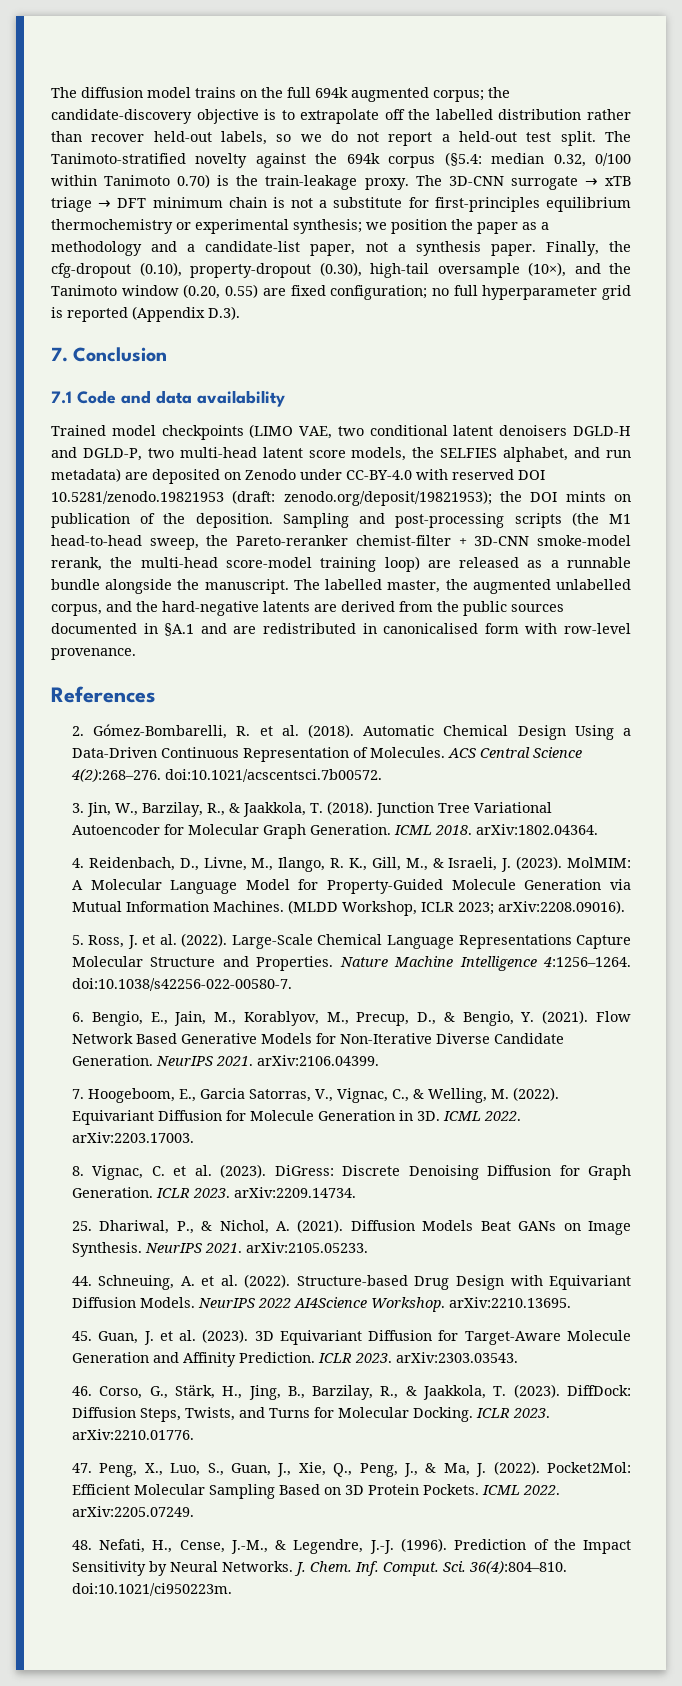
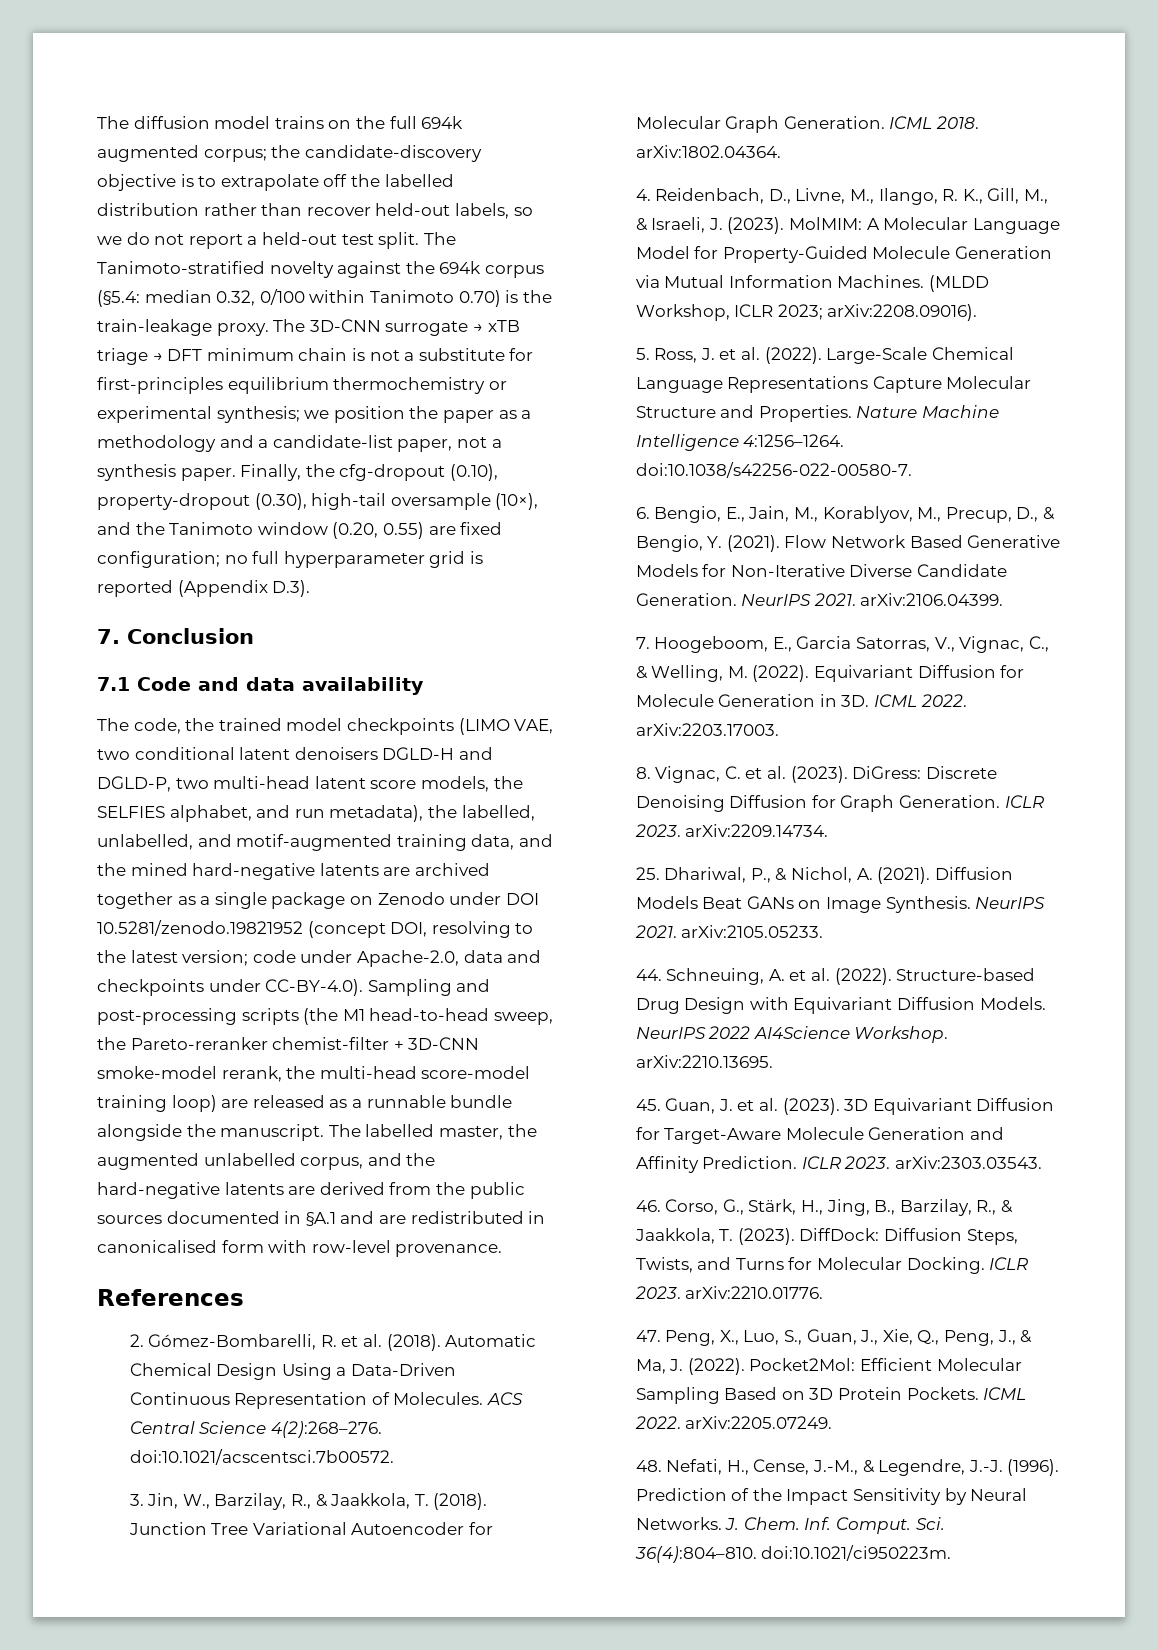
- Trained model checkpoints (LIMO VAE, two conditional latent denoisers DGLD-H and DGLD-P, two multi-head latent score models, the SELFIES alphabet, and run metadata) are deposited on Zenodo under CC-BY-4.0 with reserved DOI 10.5281/zenodo.19821953 (draft: zenodo.org/deposit/19821953); the DOI mints on publication of the deposition. Sampling and post-processing scripts (the M1 head-to-head sweep, the Pareto-reranker chemist-filter + 3D-CNN smoke-model rerank, the multi-head score-model training loop) are released as a runnable bundle alongside the manuscript.
+ The code, the trained model checkpoints (LIMO VAE, two conditional latent denoisers DGLD-H and DGLD-P, two multi-head latent score models, the SELFIES alphabet, and run metadata), the labelled, unlabelled, and motif-augmented training data, and the mined hard-negative latents are archived together as a single package on Zenodo under DOI 10.5281/zenodo.19821952 (concept DOI, resolving to the latest version; code under Apache-2.0, data and checkpoints under CC-BY-4.0). Sampling and post-processing scripts (the M1 head-to-head sweep, the Pareto-reranker chemist-filter + 3D-CNN smoke-model rerank, the multi-head score-model training loop) are released as a runnable bundle alongside the manuscript.

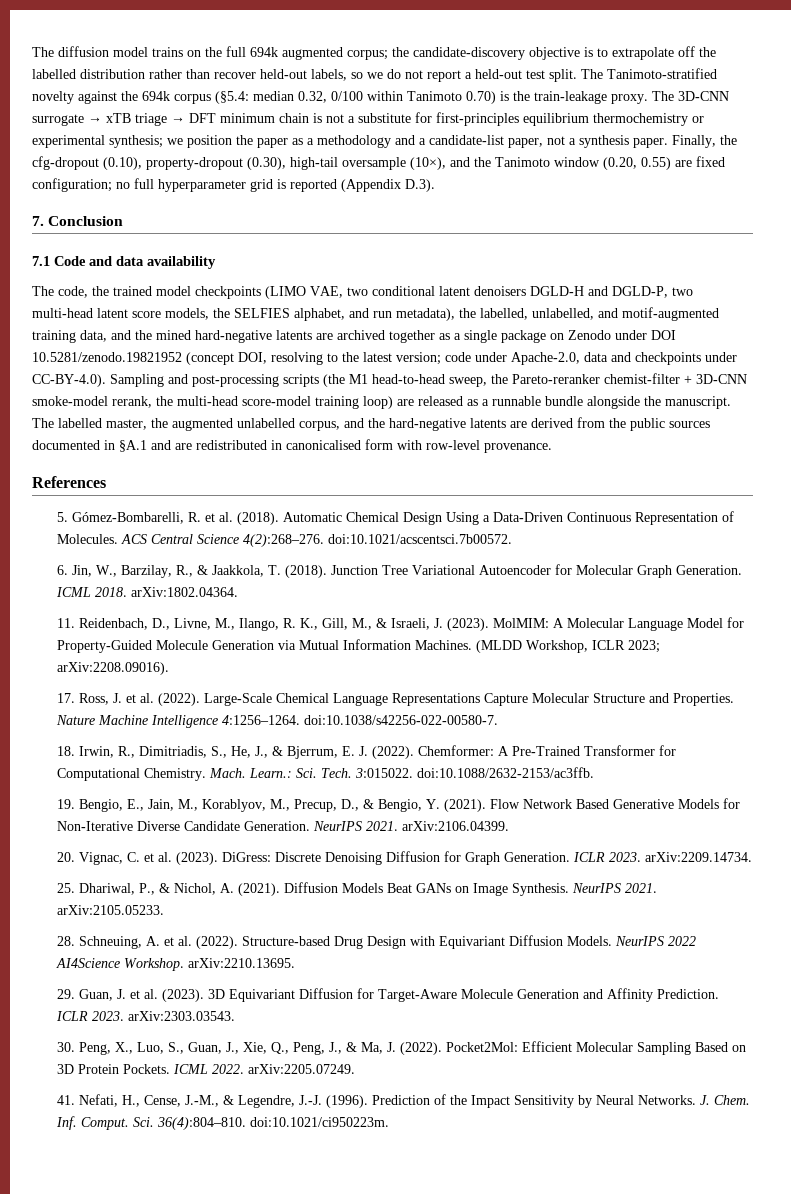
- 2. Gómez-Bombarelli, R. et al. (2018).
+ 5. Gómez-Bombarelli, R. et al. (2018).
- 3. Jin, W., Barzilay, R., & Jaakkola, T. (2018).
+ 6. Jin, W., Barzilay, R., & Jaakkola, T. (2018).
- 4. Reidenbach, D., Livne, M., Ilango, R. K., Gill, M., & Israeli, J. (2023).
+ 11. Reidenbach, D., Livne, M., Ilango, R. K., Gill, M., & Israeli, J. (2023).
- 5. Ross, J. et al. (2022).
+ 17. Ross, J. et al. (2022).
- 6. Bengio, E., Jain, M., Korablyov, M., Precup, D., & Bengio, Y. (2021).
+ 18. Irwin, R., Dimitriadis, S., He, J., & Bjerrum, E. J. (2022). Chemformer: A Pre-Trained Transformer for Computational Chemistry. Mach. Learn.: Sci. Tech. 3:015022. doi:10.1088/2632-2153/ac3ffb.
+ 19. Bengio, E., Jain, M., Korablyov, M., Precup, D., & Bengio, Y. (2021).
- 7. Hoogeboom, E., Garcia Satorras, V., Vignac, C., & Welling, M. (2022). Equivariant Diffusion for Molecule Generation in 3D. ICML 2022. arXiv:2203.17003.
- 8. Vignac, C. et al. (2023).
+ 20. Vignac, C. et al. (2023).
- 44. Schneuing, A. et al. (2022).
+ 28. Schneuing, A. et al. (2022).
- 45. Guan, J. et al. (2023).
+ 29. Guan, J. et al. (2023).
- 46. Corso, G., Stärk, H., Jing, B., Barzilay, R., & Jaakkola, T. (2023). DiffDock: Diffusion Steps, Twists, and Turns for Molecular Docking. ICLR 2023. arXiv:2210.01776.
- 47. Peng, X., Luo, S., Guan, J., Xie, Q., Peng, J., & Ma, J. (2022).
+ 30. Peng, X., Luo, S., Guan, J., Xie, Q., Peng, J., & Ma, J. (2022).
- 48. Nefati, H., Cense, J.-M., & Legendre, J.-J. (1996).
+ 41. Nefati, H., Cense, J.-M., & Legendre, J.-J. (1996).

